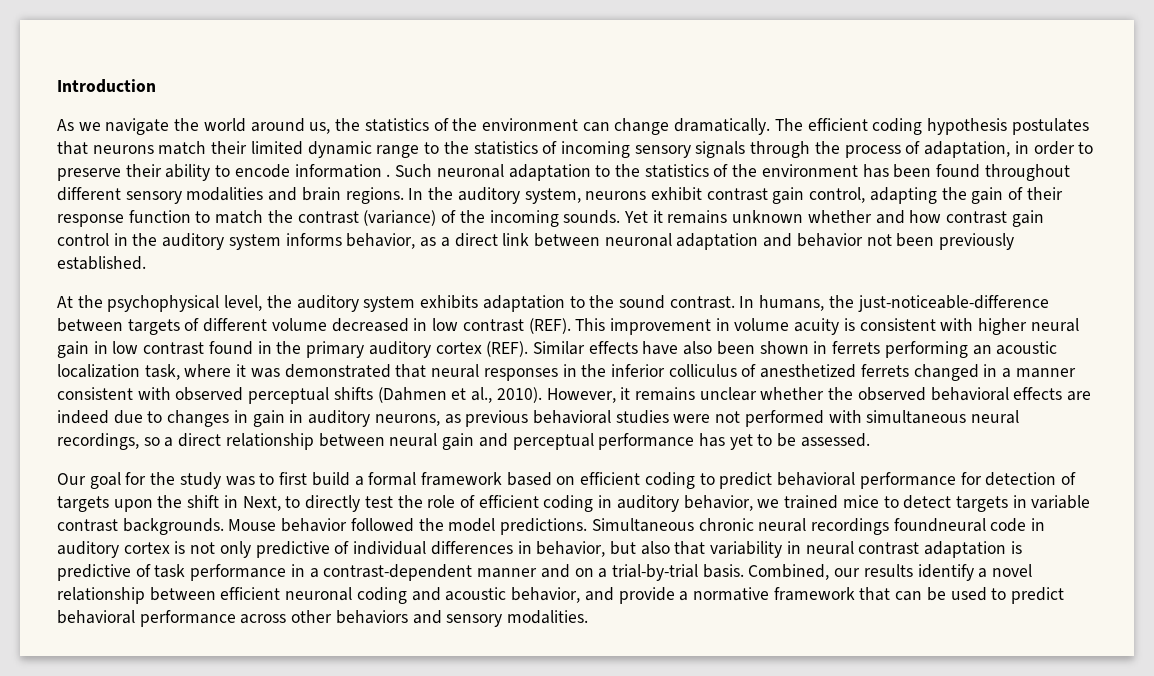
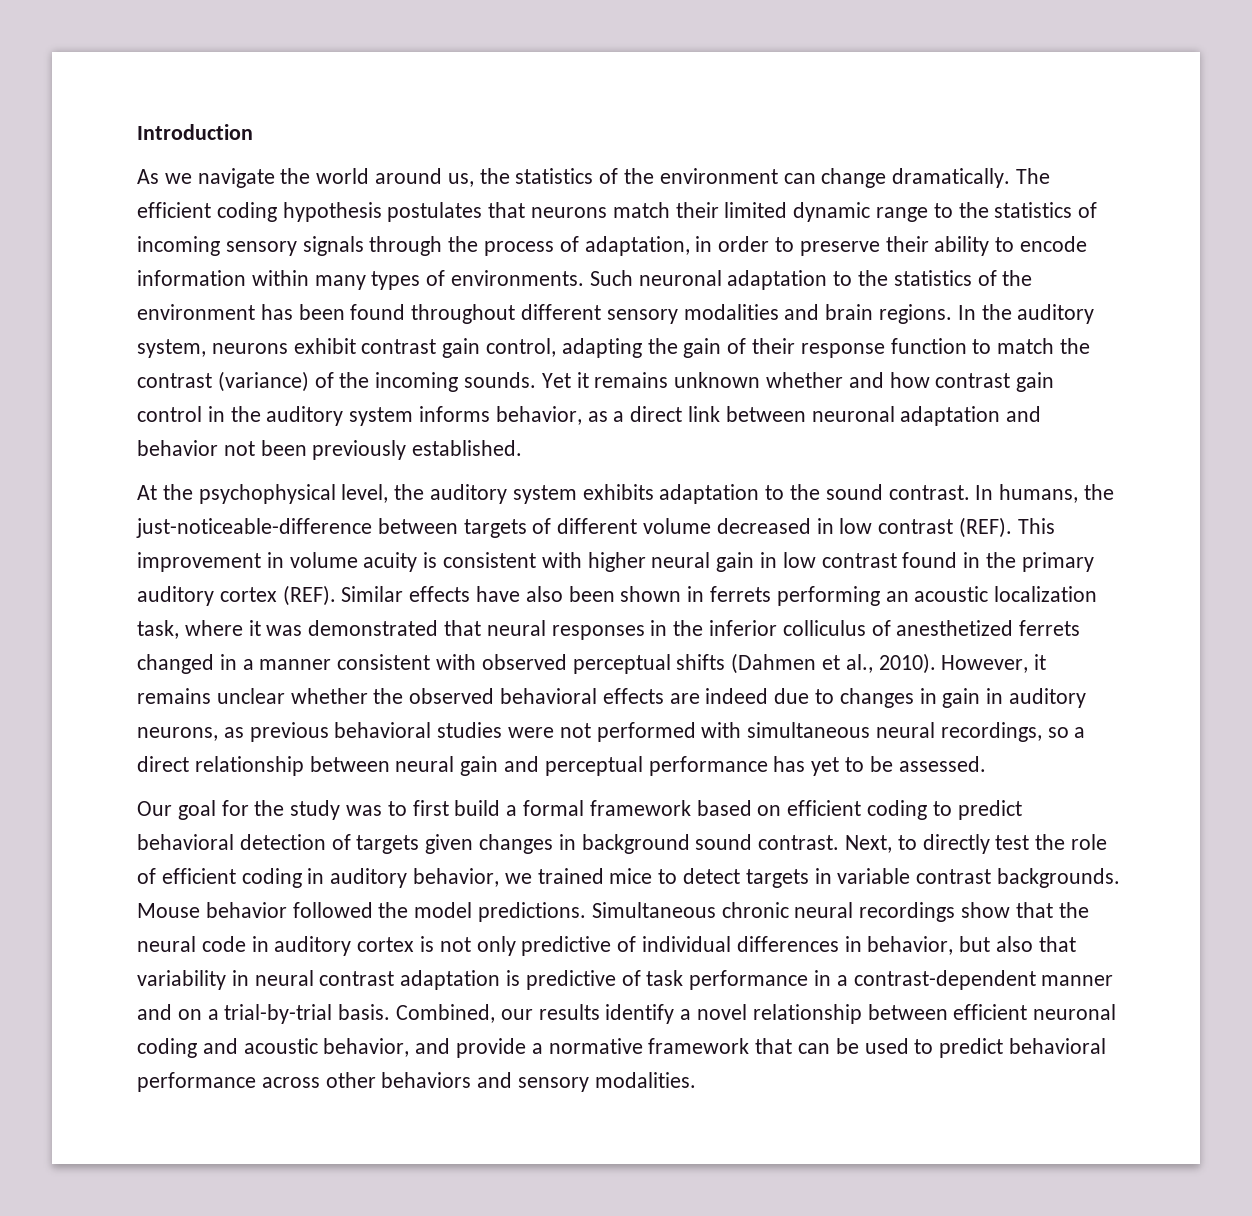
- The efficient coding hypothesis postulates that neurons match their limited dynamic range to the statistics of incoming sensory signals through the process of adaptation, in order to preserve their ability to encode information .
+ The efficient coding hypothesis postulates that neurons match their limited dynamic range to the statistics of incoming sensory signals through the process of adaptation, in order to preserve their ability to encode information within many types of environments.
- Our goal for the study was to first build a formal framework based on efficient coding to predict behavioral performance for detection of targets upon the shift in Next, to directly test the role of efficient coding in auditory behavior, we trained mice to detect targets in variable contrast backgrounds.
+ Our goal for the study was to first build a formal framework based on efficient coding to predict behavioral detection of targets given changes in background sound contrast. Next, to directly test the role of efficient coding in auditory behavior, we trained mice to detect targets in variable contrast backgrounds.
- Simultaneous chronic neural recordings foundneural code in auditory cortex is not only predictive of individual differences in behavior, but also that variability in neural contrast adaptation is predictive of task performance in a contrast-dependent manner and on a trial-by-trial basis.
+ Simultaneous chronic neural recordings show that the neural code in auditory cortex is not only predictive of individual differences in behavior, but also that variability in neural contrast adaptation is predictive of task performance in a contrast-dependent manner and on a trial-by-trial basis.

